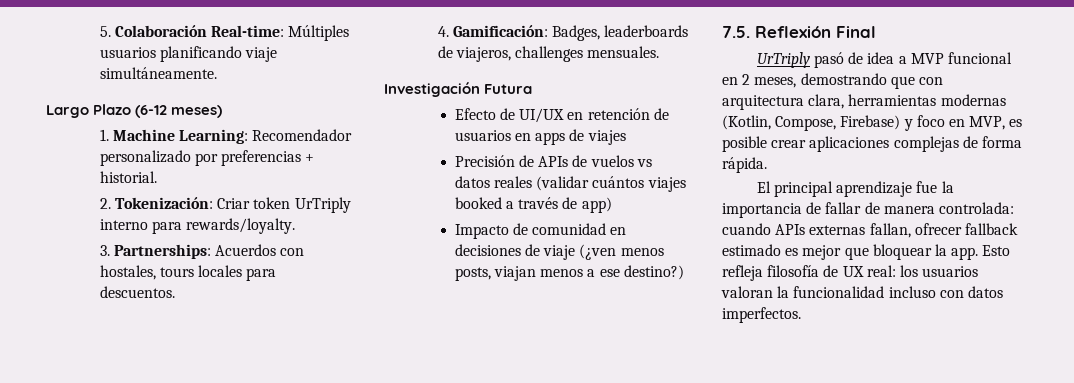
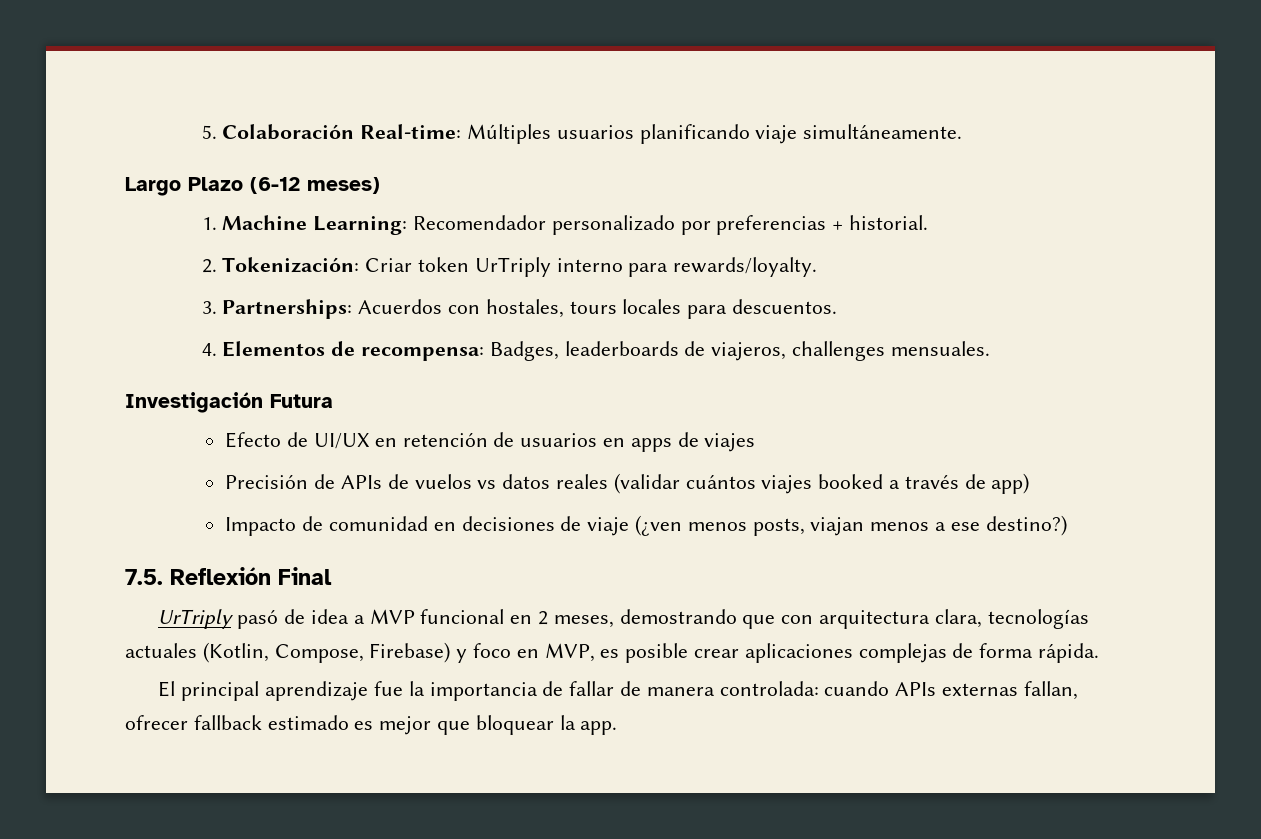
- 4. Gamificación: Badges, leaderboards de viajeros, challenges mensuales.
+ 4. Elementos de recompensa: Badges, leaderboards de viajeros, challenges mensuales.
- UrTriply pasó de idea a MVP funcional en 2 meses, demostrando que con arquitectura clara, herramientas modernas (Kotlin, Compose, Firebase) y foco en MVP, es posible crear aplicaciones complejas de forma rápida.
+ UrTriply pasó de idea a MVP funcional en 2 meses, demostrando que con arquitectura clara, tecnologías actuales (Kotlin, Compose, Firebase) y foco en MVP, es posible crear aplicaciones complejas de forma rápida.
- Esto refleja filosofía de UX real: los usuarios valoran la funcionalidad incluso con datos imperfectos.

